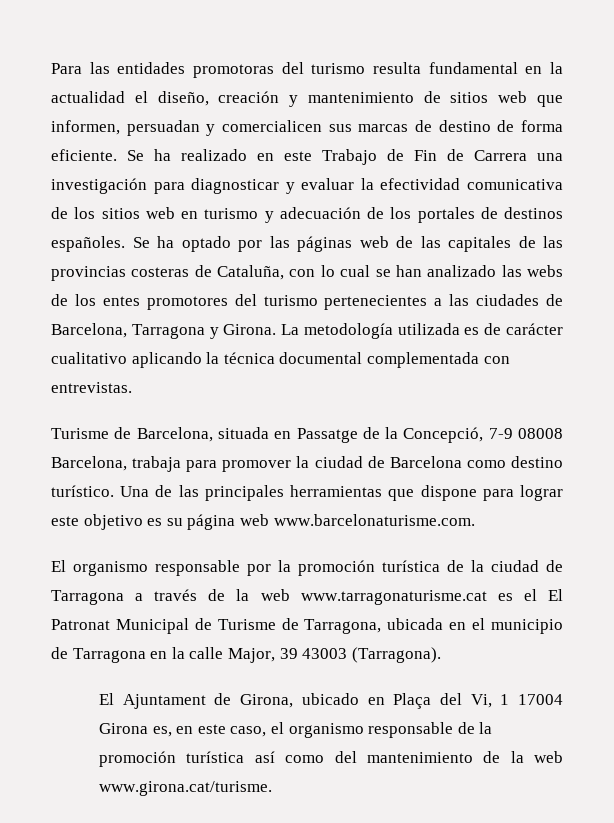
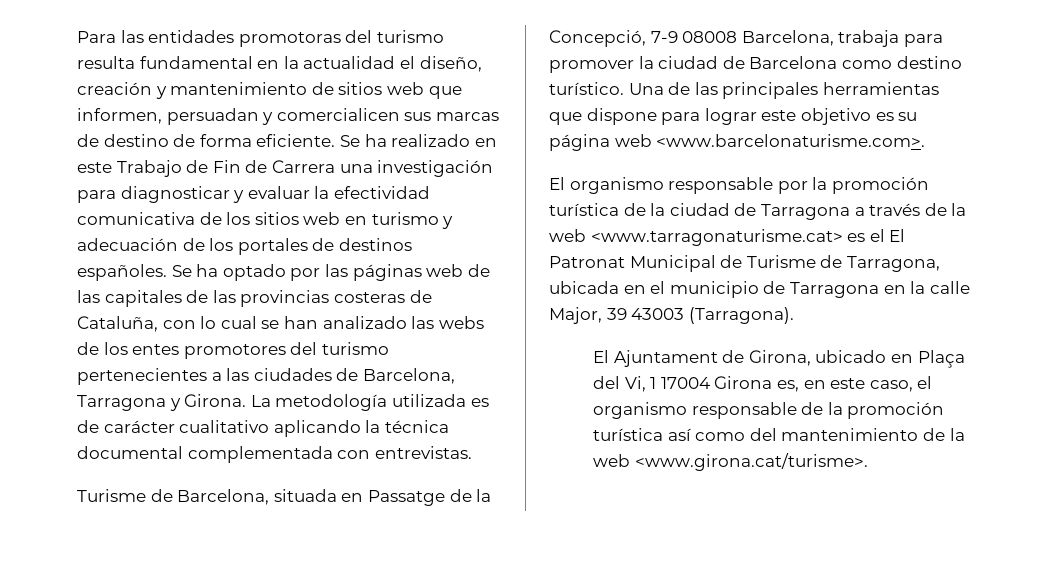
- Una de las principales herramientas que dispone para lograr este objetivo es su página web www.barcelonaturisme.com.
+ Una de las principales herramientas que dispone para lograr este objetivo es su página web <www.barcelonaturisme.com>.
- El organismo responsable por la promoción turística de la ciudad de Tarragona a través de la web www.tarragonaturisme.cat es el El Patronat Municipal de Turisme de Tarragona, ubicada en el municipio de Tarragona en la calle Major, 39 43003 (Tarragona).
+ El organismo responsable por la promoción turística de la ciudad de Tarragona a través de la web <www.tarragonaturisme.cat> es el El Patronat Municipal de Turisme de Tarragona, ubicada en el municipio de Tarragona en la calle Major, 39 43003 (Tarragona).
- El Ajuntament de Girona, ubicado en Plaça del Vi, 1 17004 Girona es, en este caso, el organismo responsable de la promoción turística así como del mantenimiento de la web www.girona.cat/turisme.
+ El Ajuntament de Girona, ubicado en Plaça del Vi, 1 17004 Girona es, en este caso, el organismo responsable de la promoción turística así como del mantenimiento de la web <www.girona.cat/turisme>.

